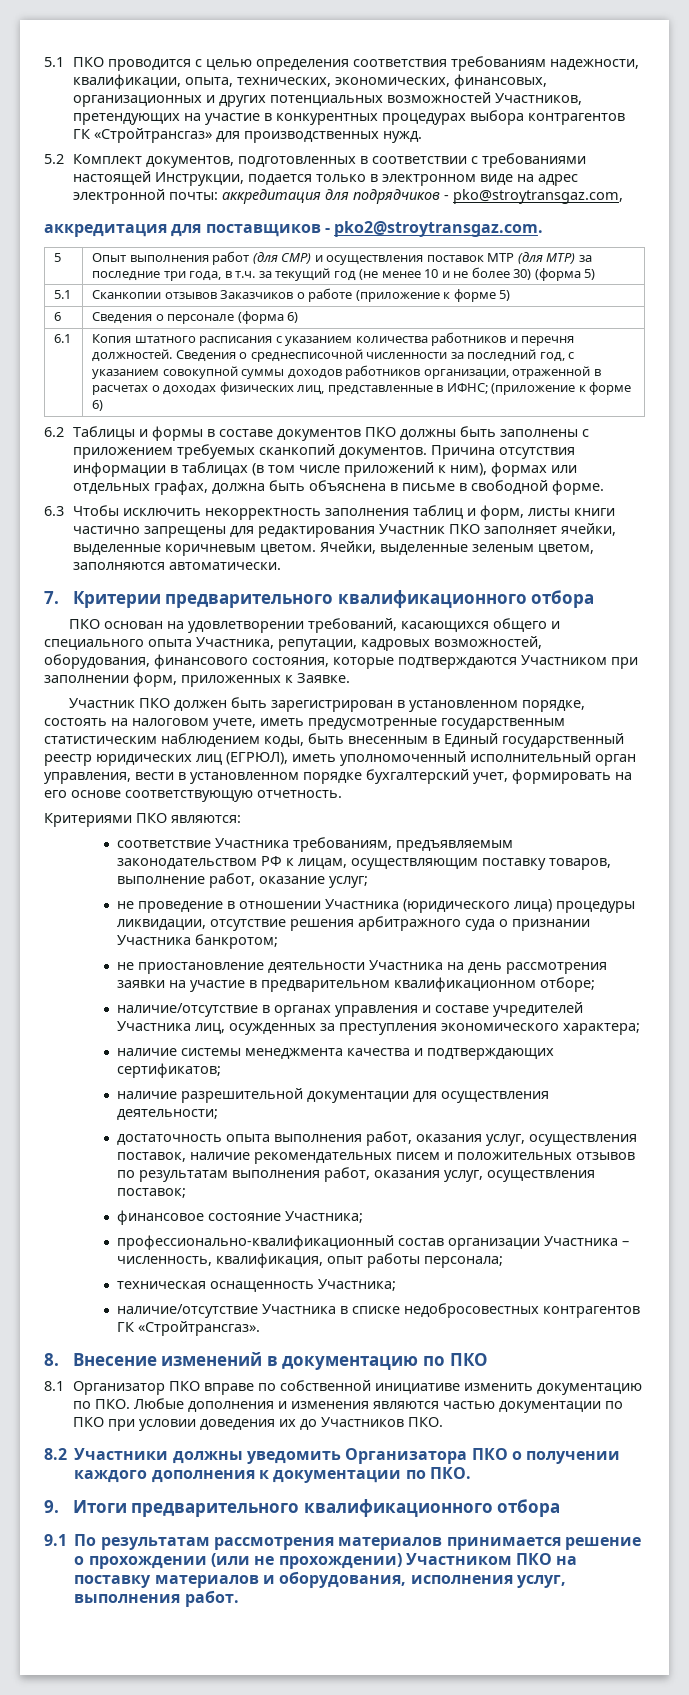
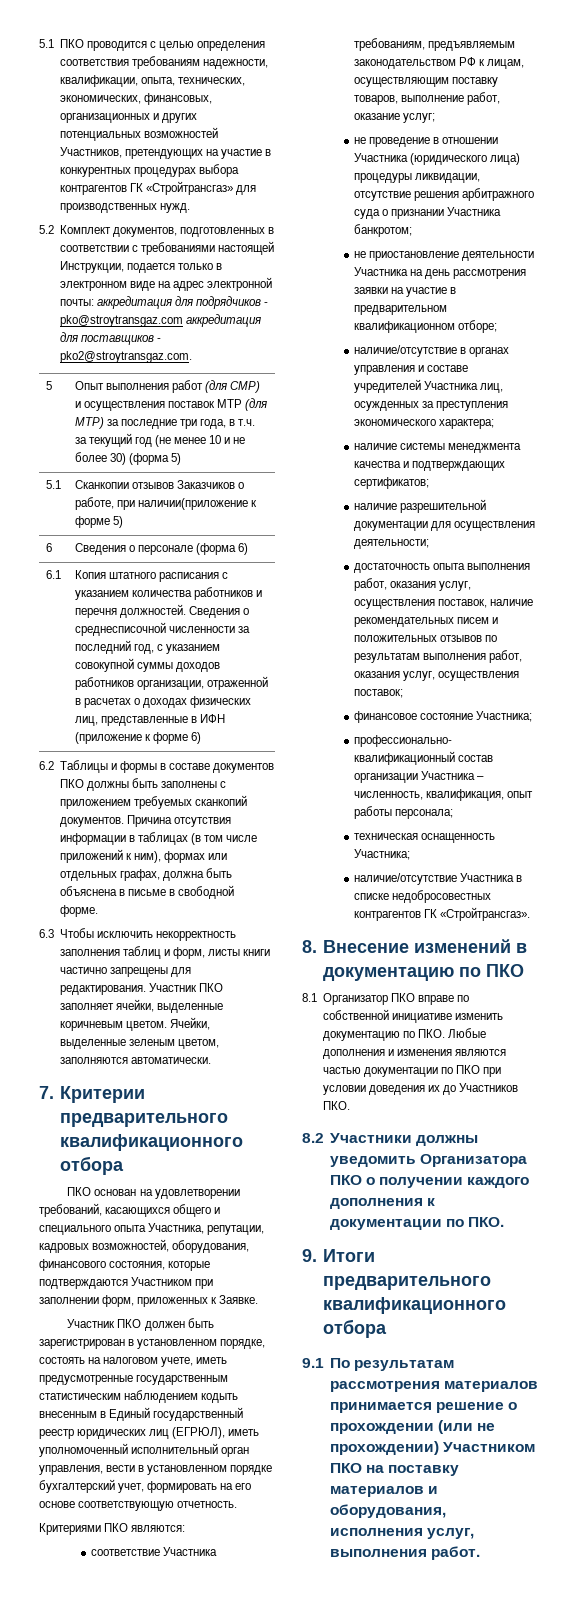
- 5.2 Комплект документов, подготовленных в соответствии с требованиями настоящей Инструкции, подается только в электронном виде на адрес электронной почты: аккредитация для подрядчиков - pko@stroytransgaz.com,
- аккредитация для поставщиков - pko2@stroytransgaz.com.
+ 5.2 Комплект документов, подготовленных в соответствии с требованиями настоящей Инструкции, подается только в электронном виде на адрес электронной почты: аккредитация для подрядчиков - pko@stroytransgaz.com аккредитация для поставщиков - pko2@stroytransgaz.com.
- 5.1 | Сканкопии отзывов Заказчиков о работе (приложение к форме 5)
+ 5.1 | Сканкопии отзывов Заказчиков о работе, при наличии(приложение к форме 5)
- 6.1 | Копия штатного расписания с указанием количества работников и перечня должностей. Сведения о среднесписочной численности за последний год, с указанием совокупной суммы доходов работников организации, отраженной в расчетах о доходах физических лиц, представленные в ИФНС; (приложение к форме 6)
+ 6.1 | Копия штатного расписания с указанием количества работников и перечня должностей. Сведения о среднесписочной численности за последний год, с указанием совокупной суммы доходов работников организации, отраженной в расчетах о доходах физических лиц, представленные в ИФН (приложение к форме 6)
- 6.3 Чтобы исключить некорректность заполнения таблиц и форм, листы книги частично запрещены для редактирования Участник ПКО заполняет ячейки, выделенные коричневым цветом.
+ 6.3 Чтобы исключить некорректность заполнения таблиц и форм, листы книги частично запрещены для редактирования. Участник ПКО заполняет ячейки, выделенные коричневым цветом.
- Участник ПКО должен быть зарегистрирован в установленном порядке, состоять на налоговом учете, иметь предусмотренные государственным статистическим наблюдением коды, быть внесенным в Единый государственный реестр юридических лиц (ЕГРЮЛ), иметь уполномоченный исполнительный орган управления, вести в установленном порядке бухгалтерский учет, формировать на его основе соответствующую отчетность.
+ Участник ПКО должен быть зарегистрирован в установленном порядке, состоять на налоговом учете, иметь предусмотренные государственным статистическим наблюдением кодыть внесенным в Единый государственный реестр юридических лиц (ЕГРЮЛ), иметь уполномоченный исполнительный орган управления, вести в установленном порядке бухгалтерский учет, формировать на его основе соответствующую отчетность.

